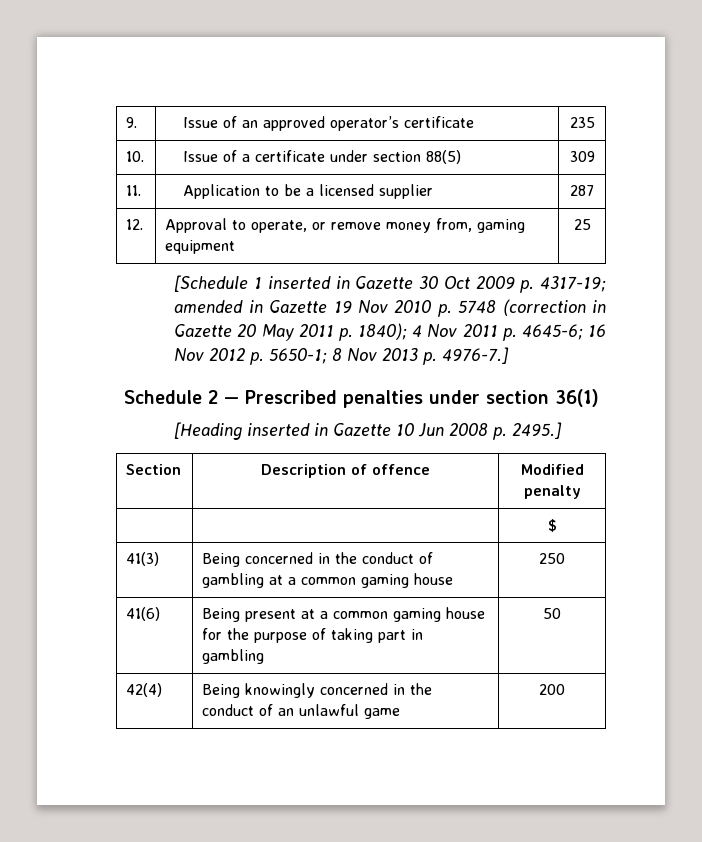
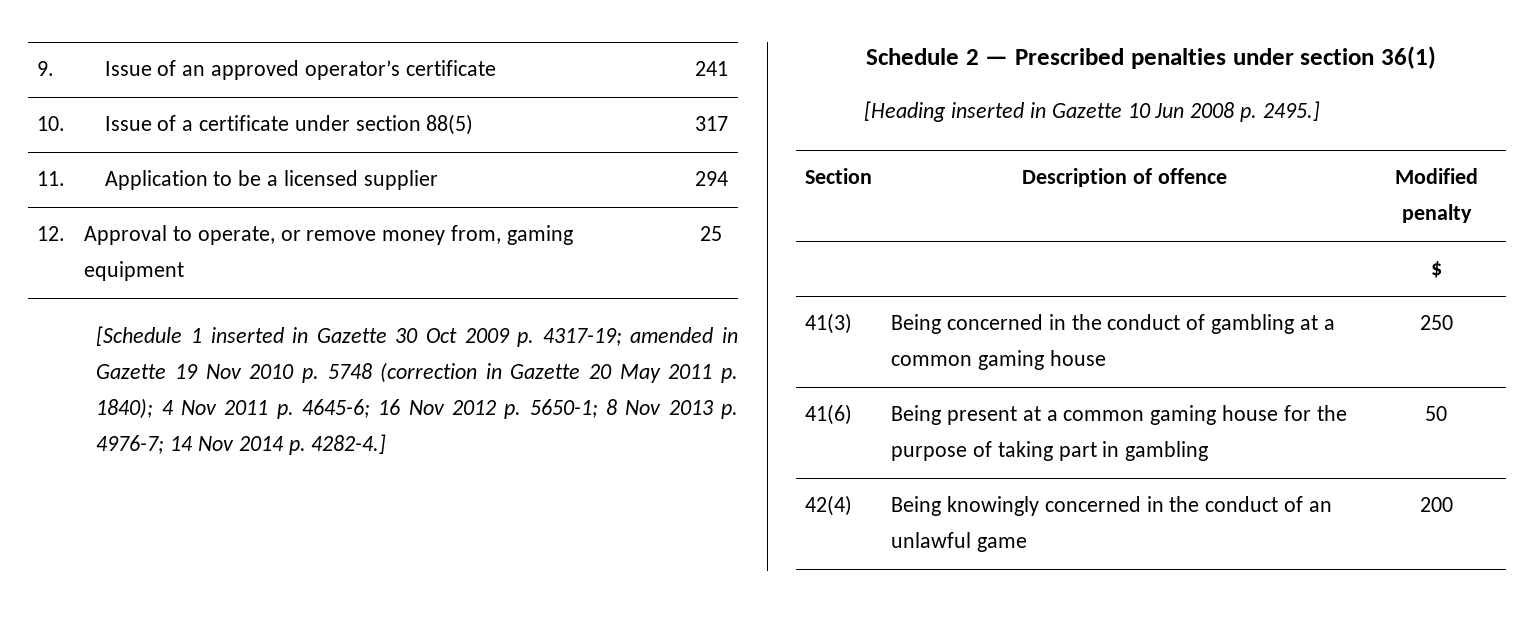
- 9. | Issue of an approved operator’s certificate | 235
+ 9. | Issue of an approved operator’s certificate | 241
- 10. | Issue of a certificate under section 88(5) | 309
+ 10. | Issue of a certificate under section 88(5) | 317
- 11. | Application to be a licensed supplier | 287
+ 11. | Application to be a licensed supplier | 294
- [Schedule 1 inserted in Gazette 30 Oct 2009 p. 4317-19; amended in Gazette 19 Nov 2010 p. 5748 (correction in Gazette 20 May 2011 p. 1840); 4 Nov 2011 p. 4645-6; 16 Nov 2012 p. 5650-1; 8 Nov 2013 p. 4976-7.]
+ [Schedule 1 inserted in Gazette 30 Oct 2009 p. 4317-19; amended in Gazette 19 Nov 2010 p. 5748 (correction in Gazette 20 May 2011 p. 1840); 4 Nov 2011 p. 4645-6; 16 Nov 2012 p. 5650-1; 8 Nov 2013 p. 4976-7; 14 Nov 2014 p. 4282-4.]

